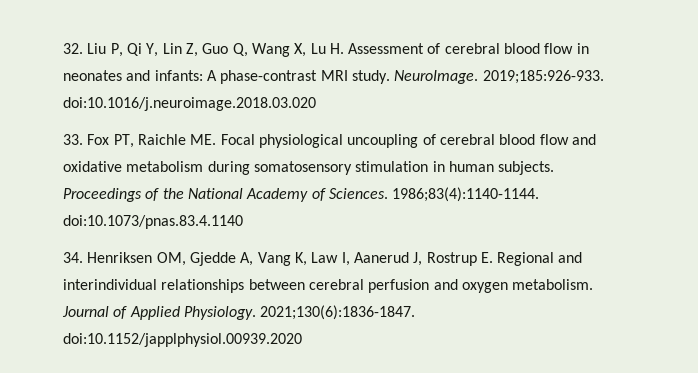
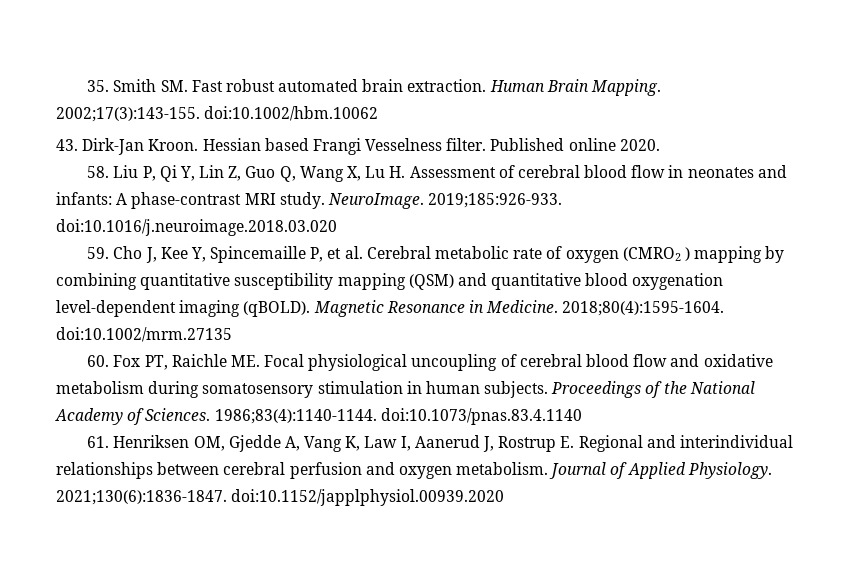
- 32. Liu P, Qi Y, Lin Z, Guo Q, Wang X, Lu H. Assessment of cerebral blood flow in neonates and infants: A phase-contrast MRI study.
+ 35. Smith SM. Fast robust automated brain extraction. Human Brain Mapping. 2002;17(3):143-155. doi:10.1002/hbm.10062
+ 43. Dirk-Jan Kroon. Hessian based Frangi Vesselness filter. Published online 2020.
+ 58. Liu P, Qi Y, Lin Z, Guo Q, Wang X, Lu H. Assessment of cerebral blood flow in neonates and infants: A phase-contrast MRI study.
- 33. Fox PT, Raichle ME. Focal physiological uncoupling of cerebral blood flow and oxidative metabolism during somatosensory stimulation in human subjects.
+ 59. Cho J, Kee Y, Spincemaille P, et al. Cerebral metabolic rate of oxygen (CMRO2 ) mapping by combining quantitative susceptibility mapping (QSM) and quantitative blood oxygenation level-dependent imaging (qBOLD). Magnetic Resonance in Medicine. 2018;80(4):1595-1604. doi:10.1002/mrm.27135
+ 60. Fox PT, Raichle ME. Focal physiological uncoupling of cerebral blood flow and oxidative metabolism during somatosensory stimulation in human subjects.
- 34. Henriksen OM, Gjedde A, Vang K, Law I, Aanerud J, Rostrup E. Regional and interindividual relationships between cerebral perfusion and oxygen metabolism.
+ 61. Henriksen OM, Gjedde A, Vang K, Law I, Aanerud J, Rostrup E. Regional and interindividual relationships between cerebral perfusion and oxygen metabolism.

